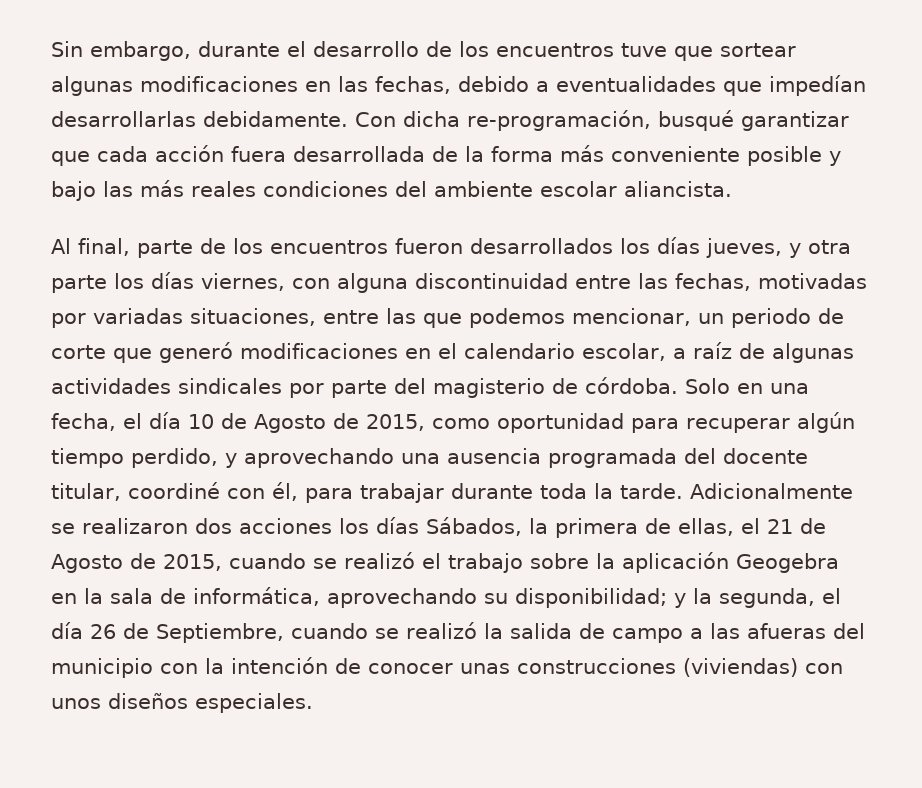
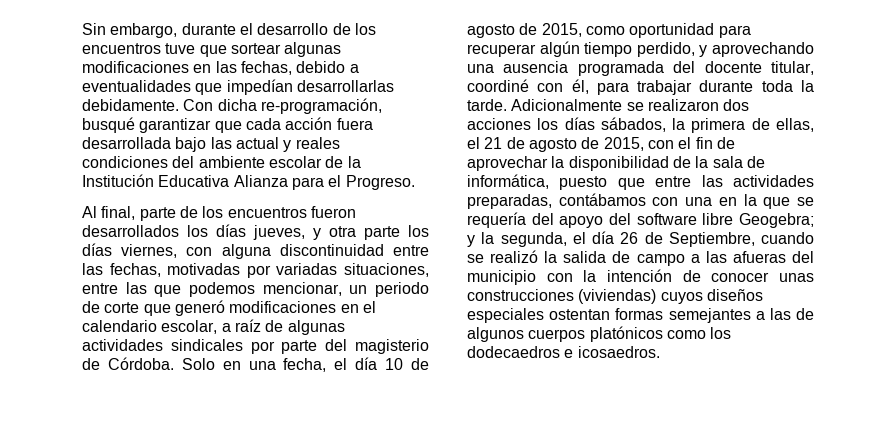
- Con dicha re-programación, busqué garantizar que cada acción fuera desarrollada de la forma más conveniente posible y bajo las más reales condiciones del ambiente escolar aliancista.
+ Con dicha re-programación, busqué garantizar que cada acción fuera desarrollada bajo las actual y reales condiciones del ambiente escolar de la Institución Educativa Alianza para el Progreso.
- Al final, parte de los encuentros fueron desarrollados los días jueves, y otra parte los días viernes, con alguna discontinuidad entre las fechas, motivadas por variadas situaciones, entre las que podemos mencionar, un periodo de corte que generó modificaciones en el calendario escolar, a raíz de algunas actividades sindicales por parte del magisterio de córdoba.
+ Al final, parte de los encuentros fueron desarrollados los días jueves, y otra parte los días viernes, con alguna discontinuidad entre las fechas, motivadas por variadas situaciones, entre las que podemos mencionar, un periodo de corte que generó modificaciones en el calendario escolar, a raíz de algunas actividades sindicales por parte del magisterio de Córdoba.
- Solo en una fecha, el día 10 de Agosto de 2015, como oportunidad para recuperar algún tiempo perdido, y aprovechando una ausencia programada del docente titular, coordiné con él, para trabajar durante toda la tarde.
+ Solo en una fecha, el día 10 de agosto de 2015, como oportunidad para recuperar algún tiempo perdido, y aprovechando una ausencia programada del docente titular, coordiné con él, para trabajar durante toda la tarde.
- Adicionalmente se realizaron dos acciones los días Sábados, la primera de ellas, el 21 de Agosto de 2015, cuando se realizó el trabajo sobre la aplicación Geogebra en la sala de informática, aprovechando su disponibilidad; y la segunda, el día 26 de Septiembre, cuando se realizó la salida de campo a las afueras del municipio con la intención de conocer unas construcciones (viviendas) con unos diseños especiales.
+ Adicionalmente se realizaron dos acciones los días sábados, la primera de ellas, el 21 de agosto de 2015, con el fin de aprovechar la disponibilidad de la sala de informática, puesto que entre las actividades preparadas, contábamos con una en la que se requería del apoyo del software libre Geogebra; y la segunda, el día 26 de Septiembre, cuando se realizó la salida de campo a las afueras del municipio con la intención de conocer unas construcciones (viviendas) cuyos diseños especiales ostentan formas semejantes a las de algunos cuerpos platónicos como los dodecaedros e icosaedros.

